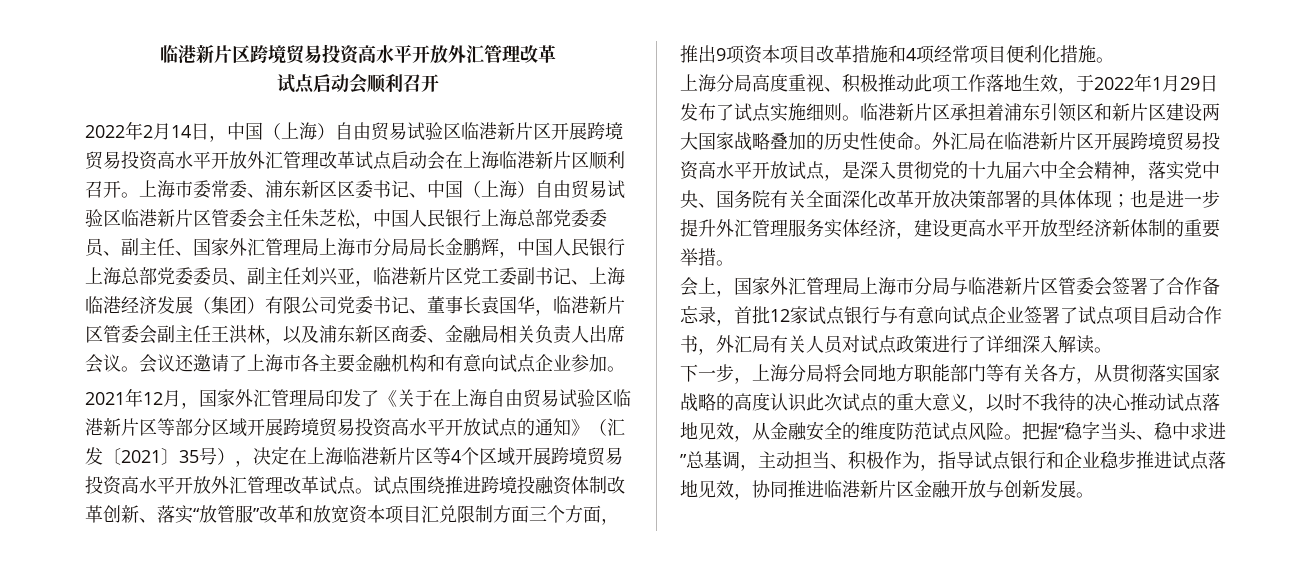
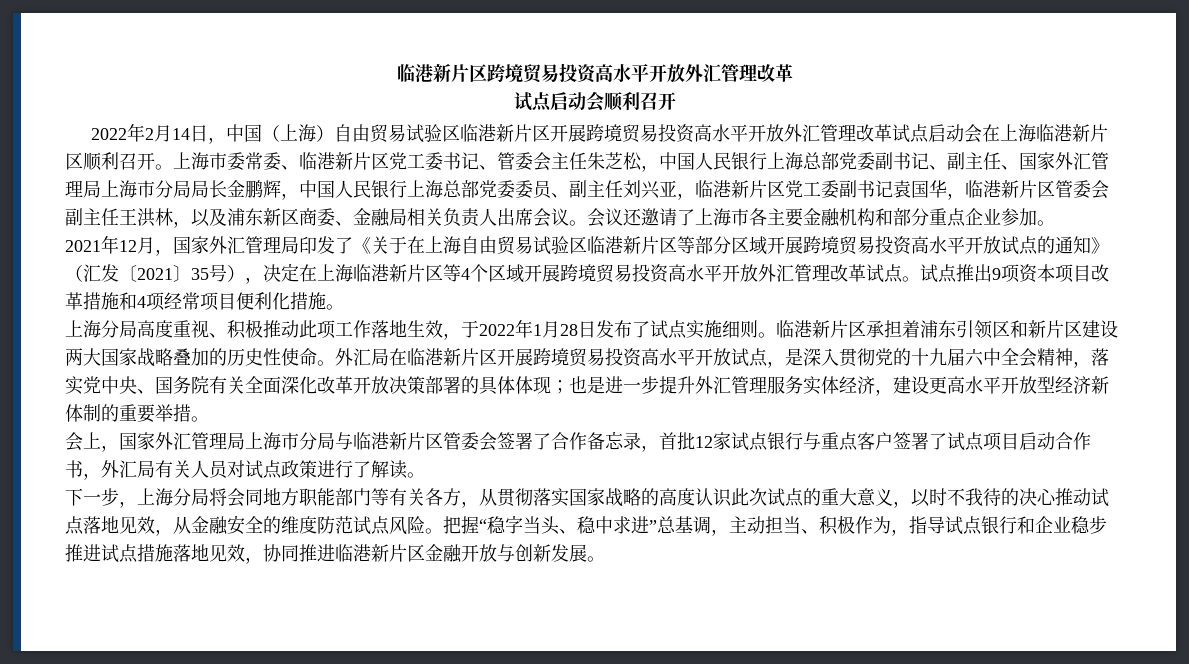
- 上海市委常委、浦东新区区委书记、中国（上海）自由贸易试验区临港新片区管委会主任朱芝松，中国人民银行上海总部党委委员、副主任、国家外汇管理局上海市分局局长金鹏辉，中国人民银行上海总部党委委员、副主任刘兴亚，临港新片区党工委副书记、上海临港经济发展（集团）有限公司党委书记、董事长袁国华，临港新片区管委会副主任王洪林，以及浦东新区商委、金融局相关负责人出席会议。
+ 上海市委常委、临港新片区党工委书记、管委会主任朱芝松，中国人民银行上海总部党委副书记、副主任、国家外汇管理局上海市分局局长金鹏辉，中国人民银行上海总部党委委员、副主任刘兴亚，临港新片区党工委副书记袁国华，临港新片区管委会副主任王洪林，以及浦东新区商委、金融局相关负责人出席会议。
- 会议还邀请了上海市各主要金融机构和有意向试点企业参加。
+ 会议还邀请了上海市各主要金融机构和部分重点企业参加。
- 试点围绕推进跨境投融资体制改革创新、落实“放管服”改革和放宽资本项目汇兑限制方面三个方面，推出9项资本项目改革措施和4项经常项目便利化措施。
+ 试点推出9项资本项目改革措施和4项经常项目便利化措施。
- 上海分局高度重视、积极推动此项工作落地生效，于2022年1月29日发布了试点实施细则。
+ 上海分局高度重视、积极推动此项工作落地生效，于2022年1月28日发布了试点实施细则。
- 会上，国家外汇管理局上海市分局与临港新片区管委会签署了合作备忘录，首批12家试点银行与有意向试点企业签署了试点项目启动合作书，外汇局有关人员对试点政策进行了详细深入解读。
+ 会上，国家外汇管理局上海市分局与临港新片区管委会签署了合作备忘录，首批12家试点银行与重点客户签署了试点项目启动合作书，外汇局有关人员对试点政策进行了解读。
- 把握“稳字当头、稳中求进”总基调，主动担当、积极作为，指导试点银行和企业稳步推进试点落地见效，协同推进临港新片区金融开放与创新发展。
+ 把握“稳字当头、稳中求进”总基调，主动担当、积极作为，指导试点银行和企业稳步推进试点措施落地见效，协同推进临港新片区金融开放与创新发展。

